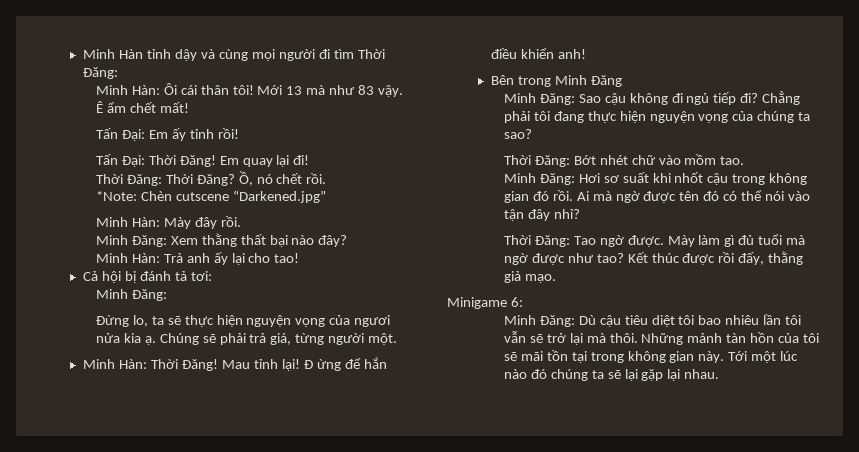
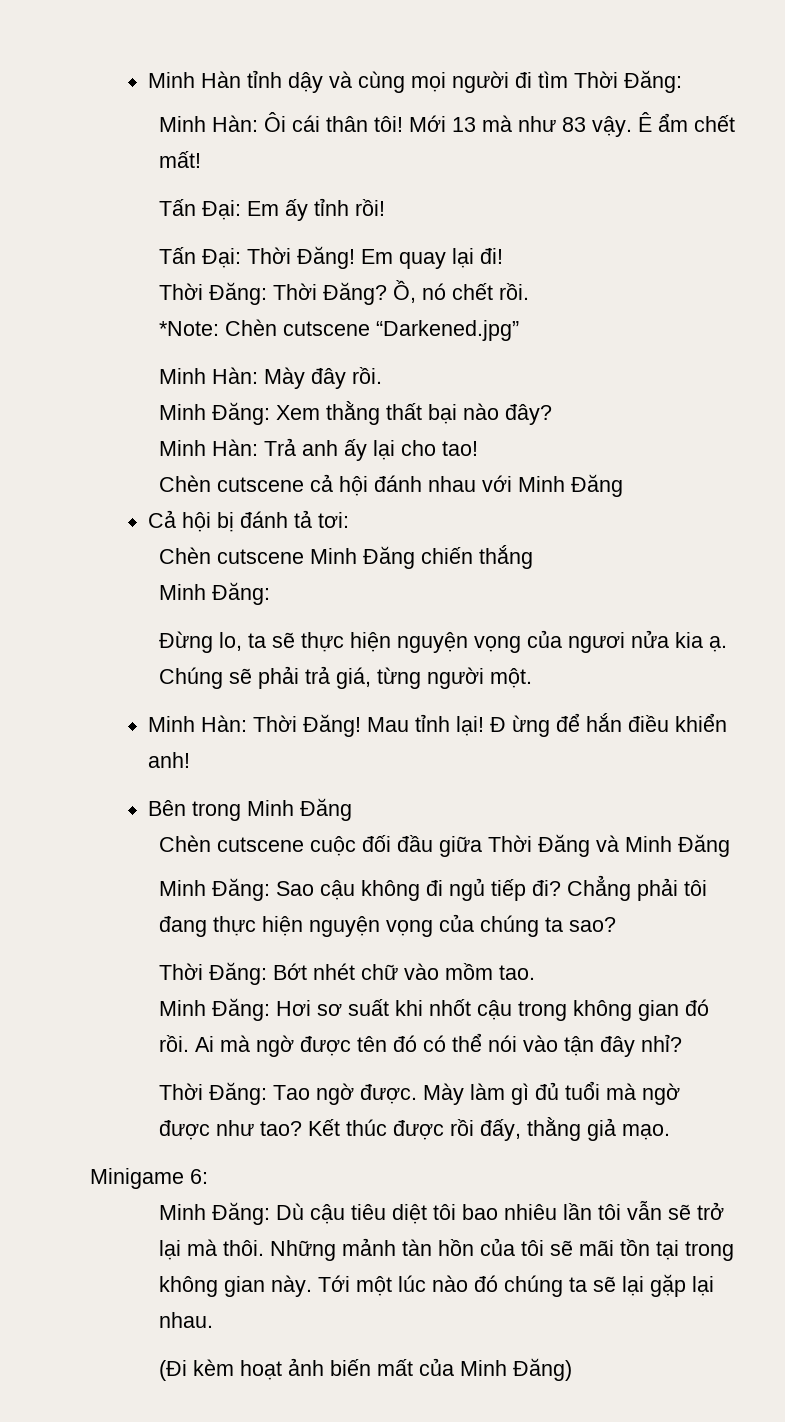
+ Chèn cutscene cả hội đánh nhau với Minh Đăng
+ Chèn cutscene Minh Đăng chiến thắng
+ Chèn cutscene cuộc đối đầu giữa Thời Đăng và Minh Đăng
+ (Đi kèm hoạt ảnh biến mất của Minh Đăng)

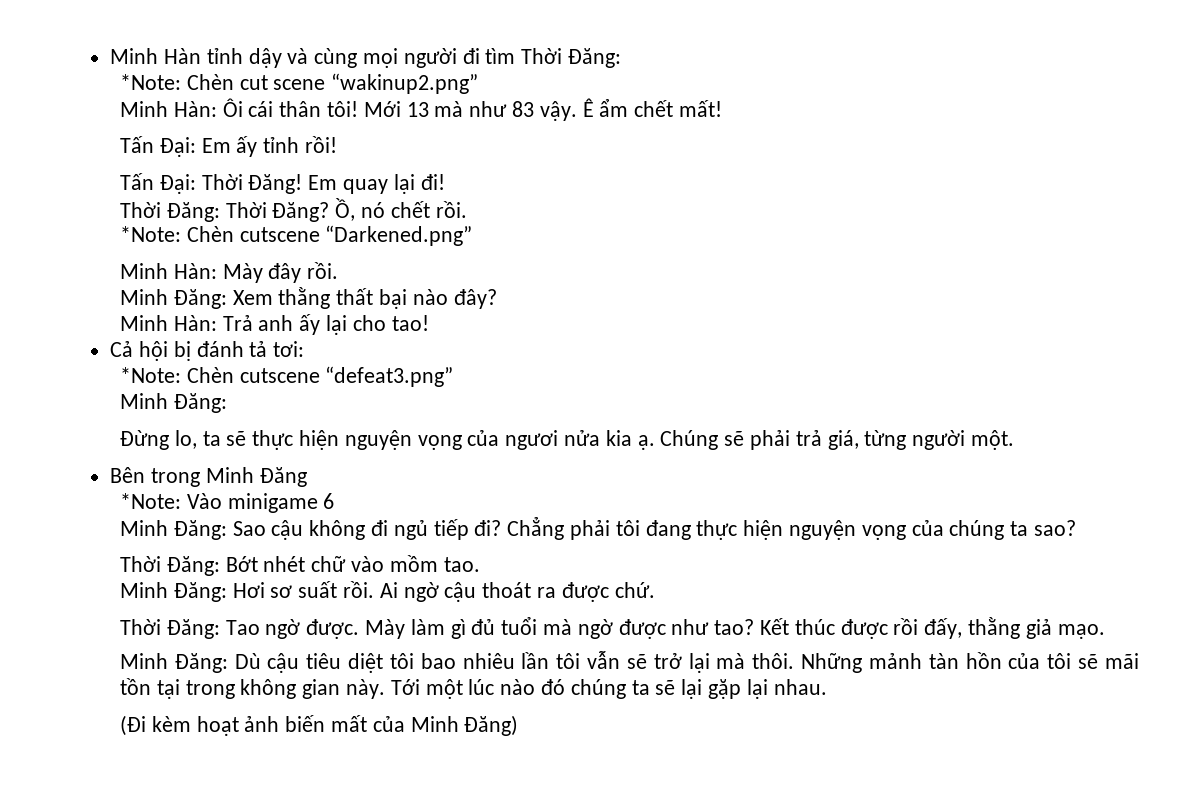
+ *Note: Chèn cut scene “wakinup2.png”
- *Note: Chèn cutscene “Darkened.jpg”
+ *Note: Chèn cutscene “Darkened.png”
- Chèn cutscene cả hội đánh nhau với Minh Đăng
- Chèn cutscene Minh Đăng chiến thắng
+ *Note: Chèn cutscene “defeat3.png”
- Minh Hàn: Thời Đăng! Mau tỉnh lại! Đ ừng để hắn điều khiển anh!
  Bên trong Minh Đăng
- Chèn cutscene cuộc đối đầu giữa Thời Đăng và Minh Đăng
+ *Note: Vào minigame 6
- Minh Đăng: Hơi sơ suất khi nhốt cậu trong không gian đó rồi. Ai mà ngờ được tên đó có thể nói vào tận đây nhỉ?
+ Minh Đăng: Hơi sơ suất rồi. Ai ngờ cậu thoát ra được chứ.
- Minigame 6:

